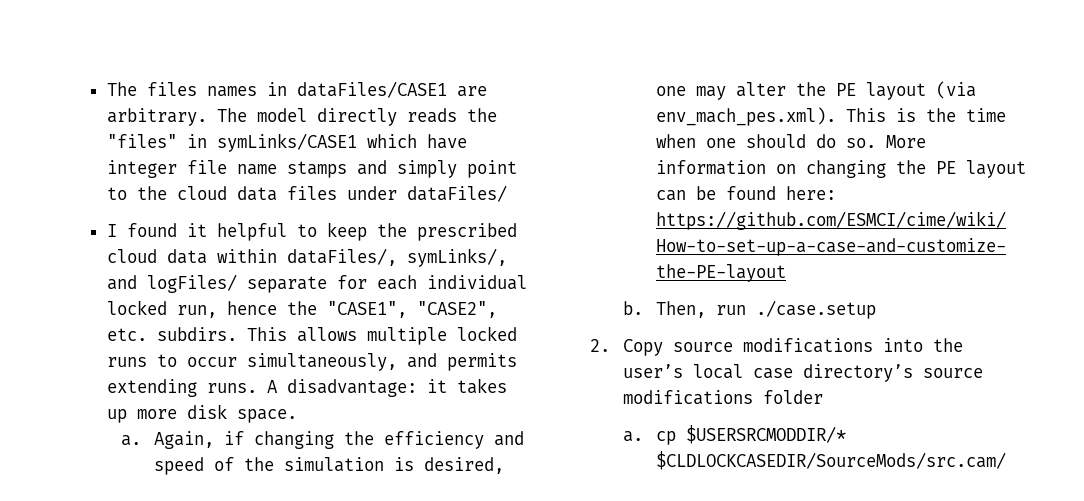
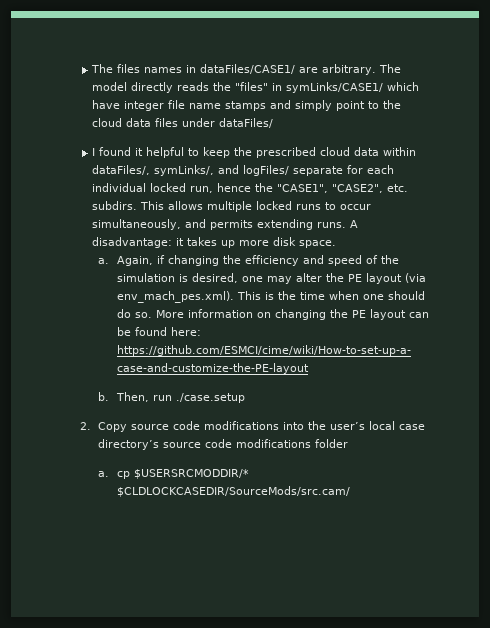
- The files names in dataFiles/CASE1 are arbitrary.
+ The files names in dataFiles/CASE1/ are arbitrary.
- The model directly reads the "files" in symLinks/CASE1 which have integer file name stamps and simply point to the cloud data files under dataFiles/
+ The model directly reads the "files" in symLinks/CASE1/ which have integer file name stamps and simply point to the cloud data files under dataFiles/
- 2. Copy source modifications into the user’s local case directory’s source modifications folder
+ 2. Copy source code modifications into the user’s local case directory’s source code modifications folder

